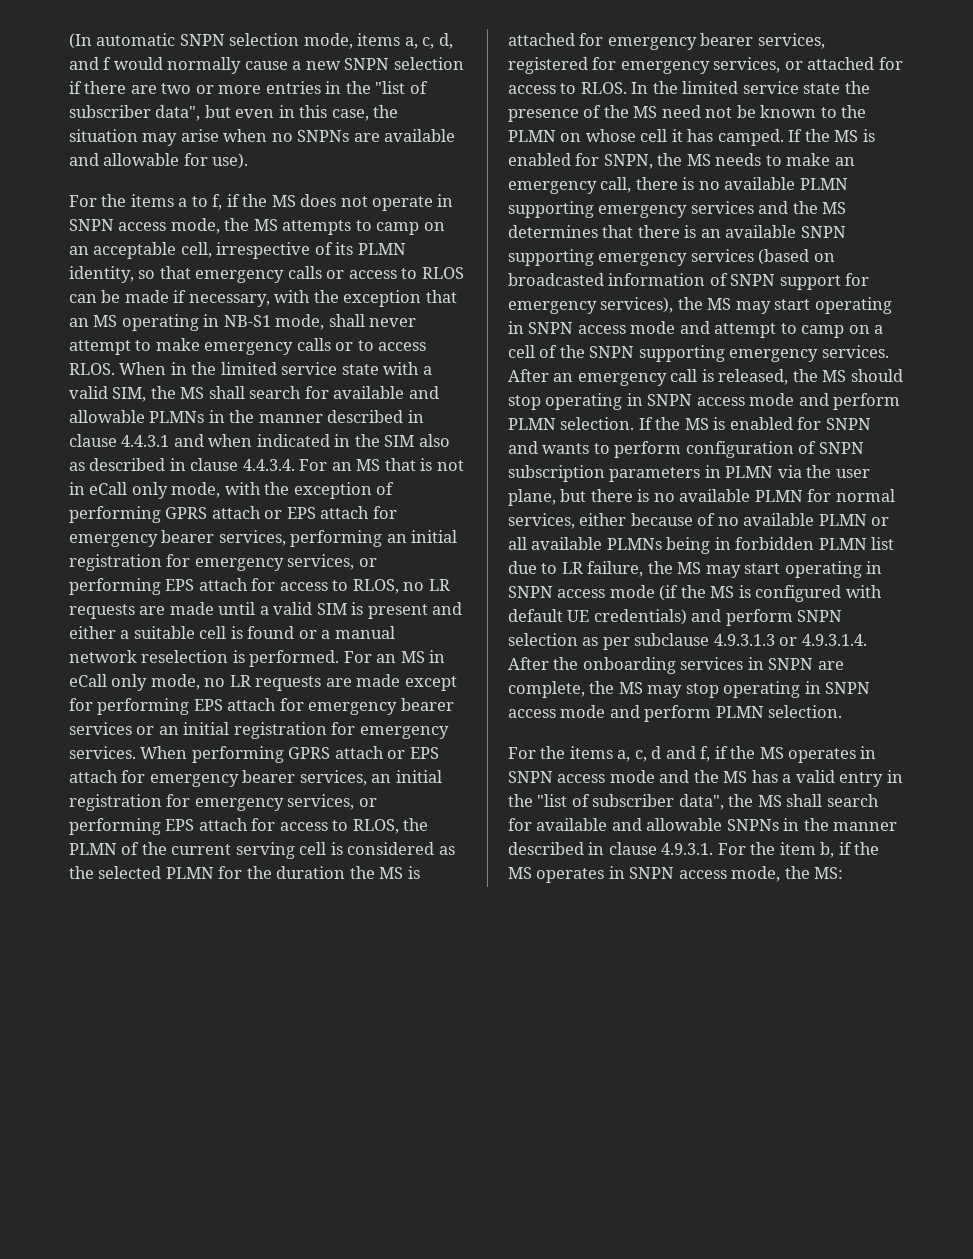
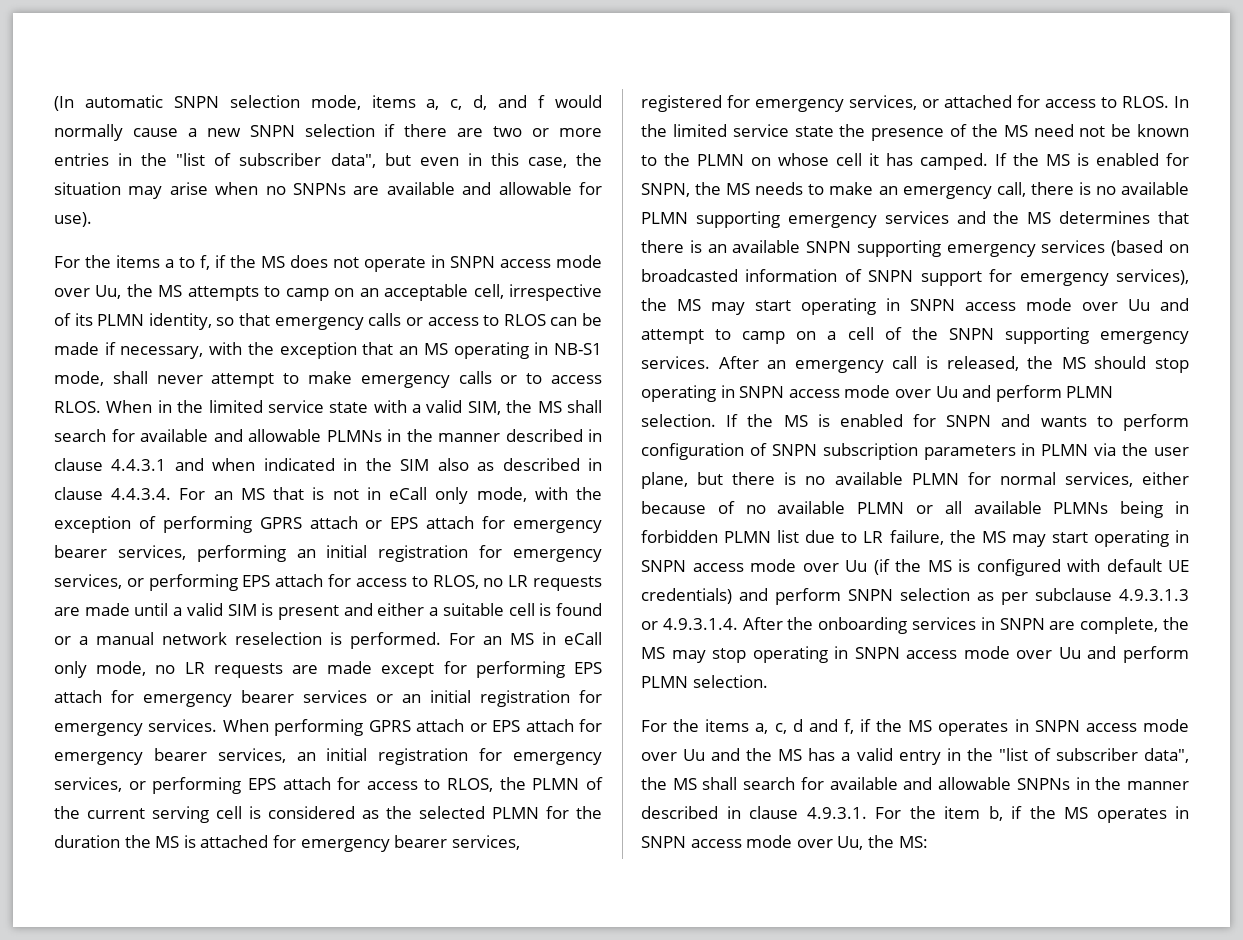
- For the items a to f, if the MS does not operate in SNPN access mode, the MS attempts to camp on an acceptable cell, irrespective of its PLMN identity, so that emergency calls or access to RLOS can be made if necessary, with the exception that an MS operating in NB-S1 mode, shall never attempt to make emergency calls or to access RLOS.
+ For the items a to f, if the MS does not operate in SNPN access mode over Uu, the MS attempts to camp on an acceptable cell, irrespective of its PLMN identity, so that emergency calls or access to RLOS can be made if necessary, with the exception that an MS operating in NB-S1 mode, shall never attempt to make emergency calls or to access RLOS.
- If the MS is enabled for SNPN, the MS needs to make an emergency call, there is no available PLMN supporting emergency services and the MS determines that there is an available SNPN supporting emergency services (based on broadcasted information of SNPN support for emergency services), the MS may start operating in SNPN access mode and attempt to camp on a cell of the SNPN supporting emergency services.
+ If the MS is enabled for SNPN, the MS needs to make an emergency call, there is no available PLMN supporting emergency services and the MS determines that there is an available SNPN supporting emergency services (based on broadcasted information of SNPN support for emergency services), the MS may start operating in SNPN access mode over Uu and attempt to camp on a cell of the SNPN supporting emergency services.
- After an emergency call is released, the MS should stop operating in SNPN access mode and perform PLMN selection.
+ After an emergency call is released, the MS should stop operating in SNPN access mode over Uu and perform PLMN selection.
- If the MS is enabled for SNPN and wants to perform configuration of SNPN subscription parameters in PLMN via the user plane, but there is no available PLMN for normal services, either because of no available PLMN or all available PLMNs being in forbidden PLMN list due to LR failure, the MS may start operating in SNPN access mode (if the MS is configured with default UE credentials) and perform SNPN selection as per subclause 4.9.3.1.3 or 4.9.3.1.4. After the onboarding services in SNPN are complete, the MS may stop operating in SNPN access mode and perform PLMN selection.
+ If the MS is enabled for SNPN and wants to perform configuration of SNPN subscription parameters in PLMN via the user plane, but there is no available PLMN for normal services, either because of no available PLMN or all available PLMNs being in forbidden PLMN list due to LR failure, the MS may start operating in SNPN access mode over Uu (if the MS is configured with default UE credentials) and perform SNPN selection as per subclause 4.9.3.1.3 or 4.9.3.1.4. After the onboarding services in SNPN are complete, the MS may stop operating in SNPN access mode over Uu and perform PLMN selection.
- For the items a, c, d and f, if the MS operates in SNPN access mode and the MS has a valid entry in the "list of subscriber data", the MS shall search for available and allowable SNPNs in the manner described in clause 4.9.3.1. For the item b, if the MS operates in SNPN access mode, the MS:
+ For the items a, c, d and f, if the MS operates in SNPN access mode over Uu and the MS has a valid entry in the "list of subscriber data", the MS shall search for available and allowable SNPNs in the manner described in clause 4.9.3.1. For the item b, if the MS operates in SNPN access mode over Uu, the MS:

